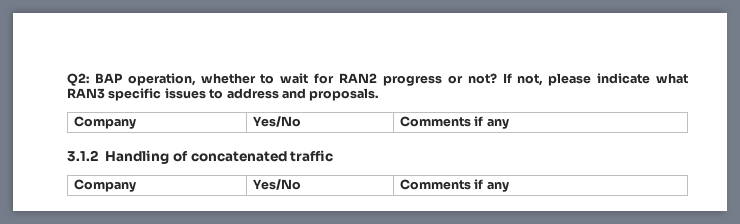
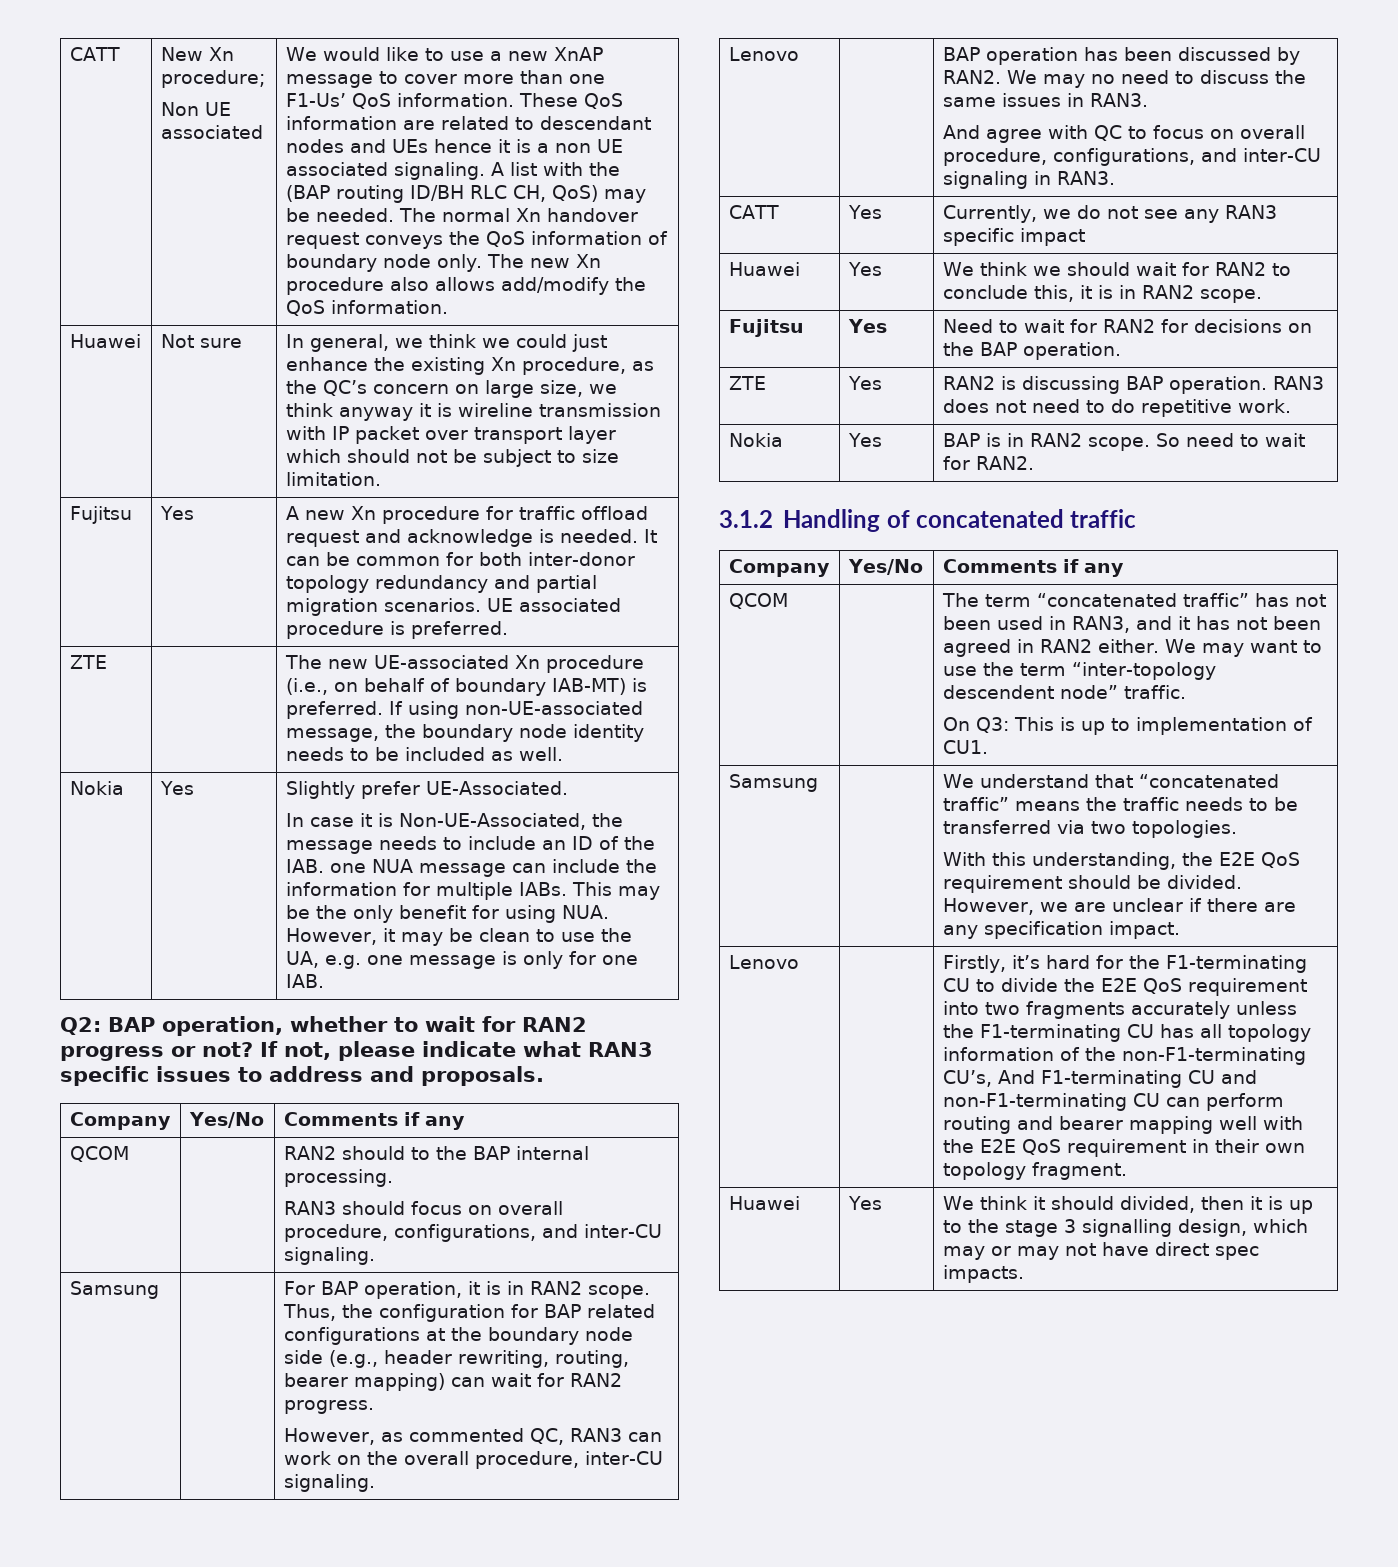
+ CATT | New Xn procedure;
+ Non UE associated | We would like to use a new XnAP message to cover more than one F1-Us’ QoS information. These QoS information are related to descendant nodes and UEs hence it is a non UE associated signaling. A list with the (BAP routing ID/BH RLC CH, QoS) may be needed. The normal Xn handover request conveys the QoS information of boundary node only. The new Xn procedure also allows add/modify the QoS information.
+ Huawei | Not sure | In general, we think we could just enhance the existing Xn procedure, as the QC’s concern on large size, we think anyway it is wireline transmission with IP packet over transport layer which should not be subject to size limitation.
+ Fujitsu | Yes | A new Xn procedure for traffic offload request and acknowledge is needed. It can be common for both inter-donor topology redundancy and partial migration scenarios. UE associated procedure is preferred.
+ ZTE | | The new UE-associated Xn procedure (i.e., on behalf of boundary IAB-MT) is preferred. If using non-UE-associated message, the boundary node identity needs to be included as well.
+ Nokia | Yes | Slightly prefer UE-Associated.
+ In case it is Non-UE-Associated, the message needs to include an ID of the IAB. one NUA message can include the information for multiple IABs. This may be the only benefit for using NUA. However, it may be clean to use the UA, e.g. one message is only for one IAB.
+ QCOM | | RAN2 should to the BAP internal processing.
+ RAN3 should focus on overall procedure, configurations, and inter-CU signaling.
+ Samsung | | For BAP operation, it is in RAN2 scope. Thus, the configuration for BAP related configurations at the boundary node side (e.g., header rewriting, routing, bearer mapping) can wait for RAN2 progress.
+ However, as commented QC, RAN3 can work on the overall procedure, inter-CU signaling.
+ Lenovo | | BAP operation has been discussed by RAN2. We may no need to discuss the same issues in RAN3.
+ And agree with QC to focus on overall procedure, configurations, and inter-CU signaling in RAN3.
+ CATT | Yes | Currently, we do not see any RAN3 specific impact
+ Huawei | Yes | We think we should wait for RAN2 to conclude this, it is in RAN2 scope.
+ Fujitsu | Yes | Need to wait for RAN2 for decisions on the BAP operation.
+ ZTE | Yes | RAN2 is discussing BAP operation. RAN3 does not need to do repetitive work.
+ Nokia | Yes | BAP is in RAN2 scope. So need to wait for RAN2.
+ QCOM | | The term “concatenated traffic” has not been used in RAN3, and it has not been agreed in RAN2 either. We may want to use the term “inter-topology descendent node” traffic.
+ On Q3: This is up to implementation of CU1.
+ Samsung | | We understand that “concatenated traffic” means the traffic needs to be transferred via two topologies.
+ With this understanding, the E2E QoS requirement should be divided. However, we are unclear if there are any specification impact.
+ Lenovo | | Firstly, it’s hard for the F1-terminating CU to divide the E2E QoS requirement into two fragments accurately unless the F1-terminating CU has all topology information of the non-F1-terminating CU’s, And F1-terminating CU and non-F1-terminating CU can perform routing and bearer mapping well with the E2E QoS requirement in their own topology fragment.
+ Huawei | Yes | We think it should divided, then it is up to the stage 3 signalling design, which may or may not have direct spec impacts.

